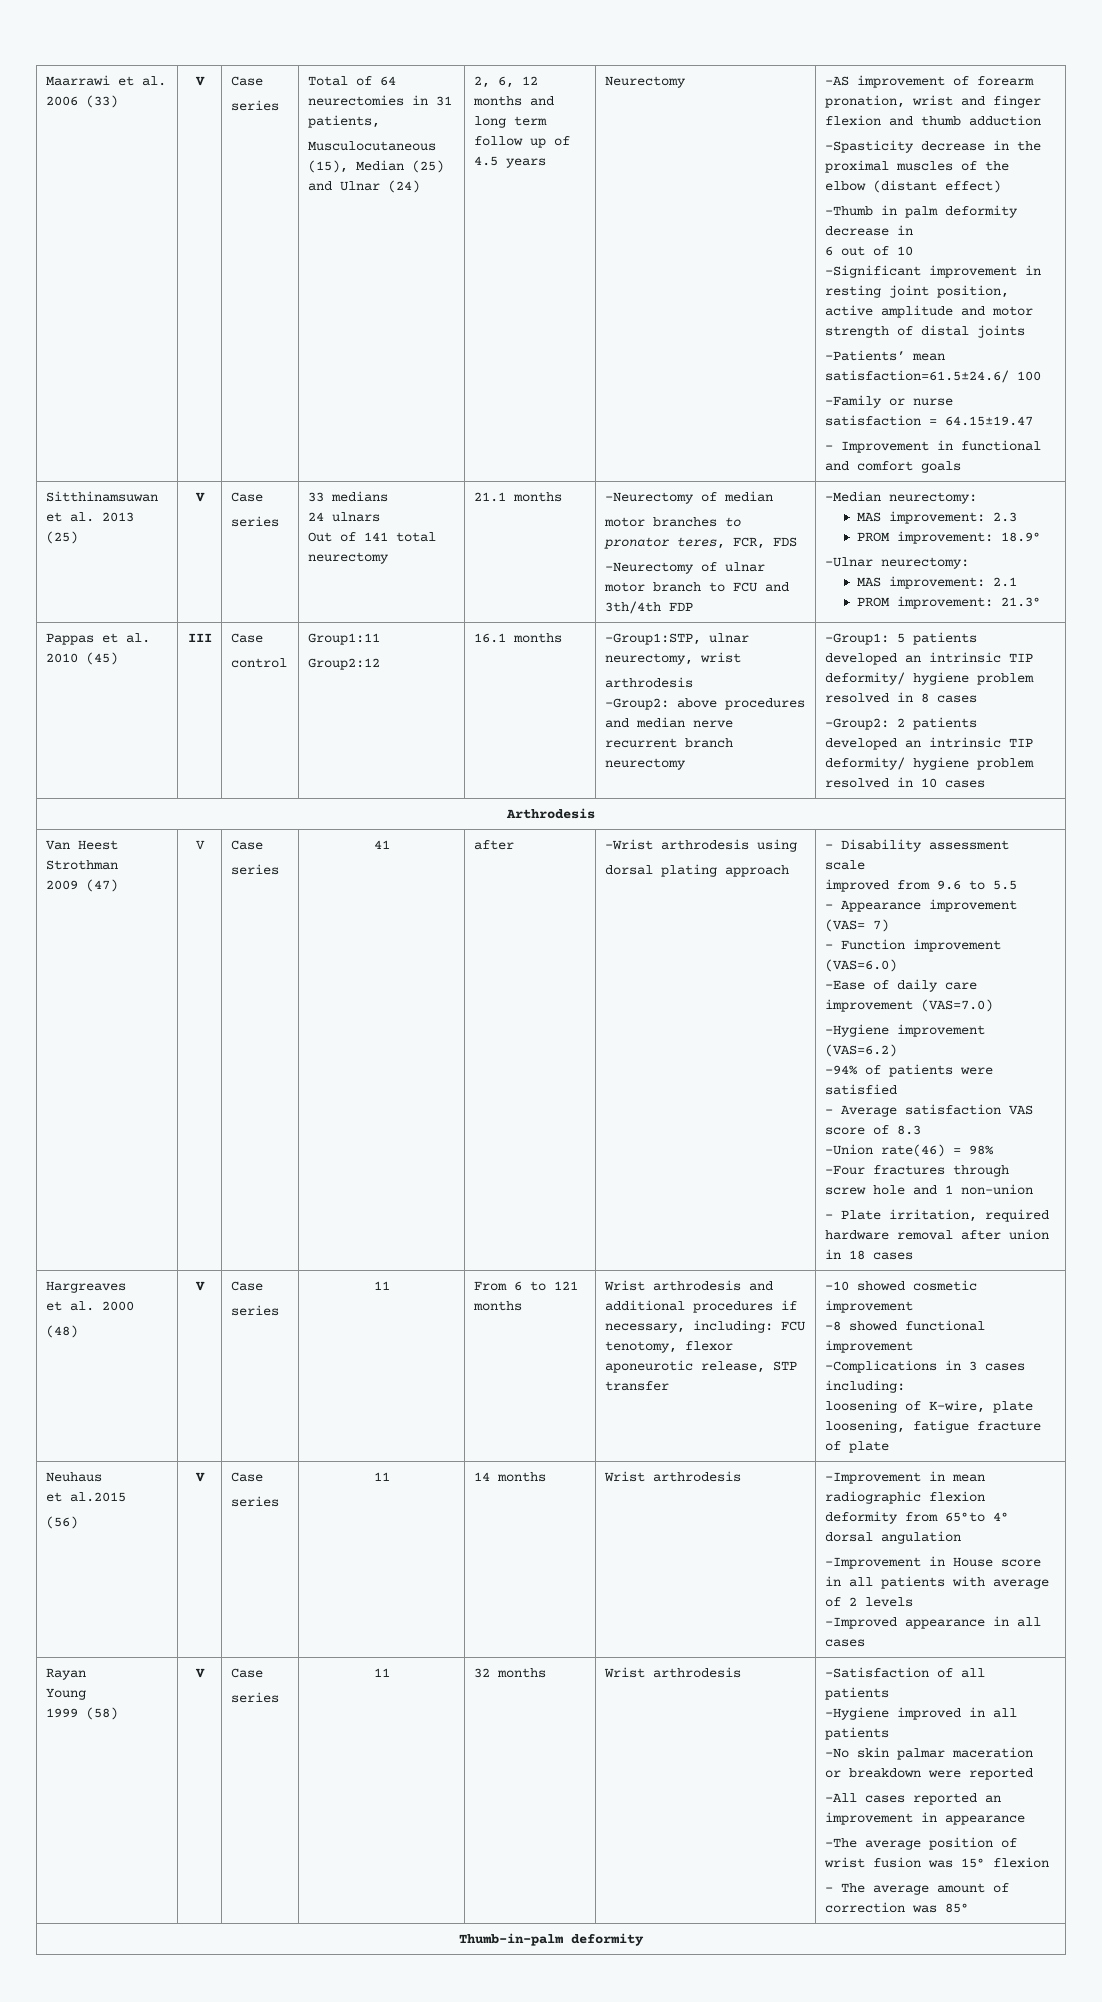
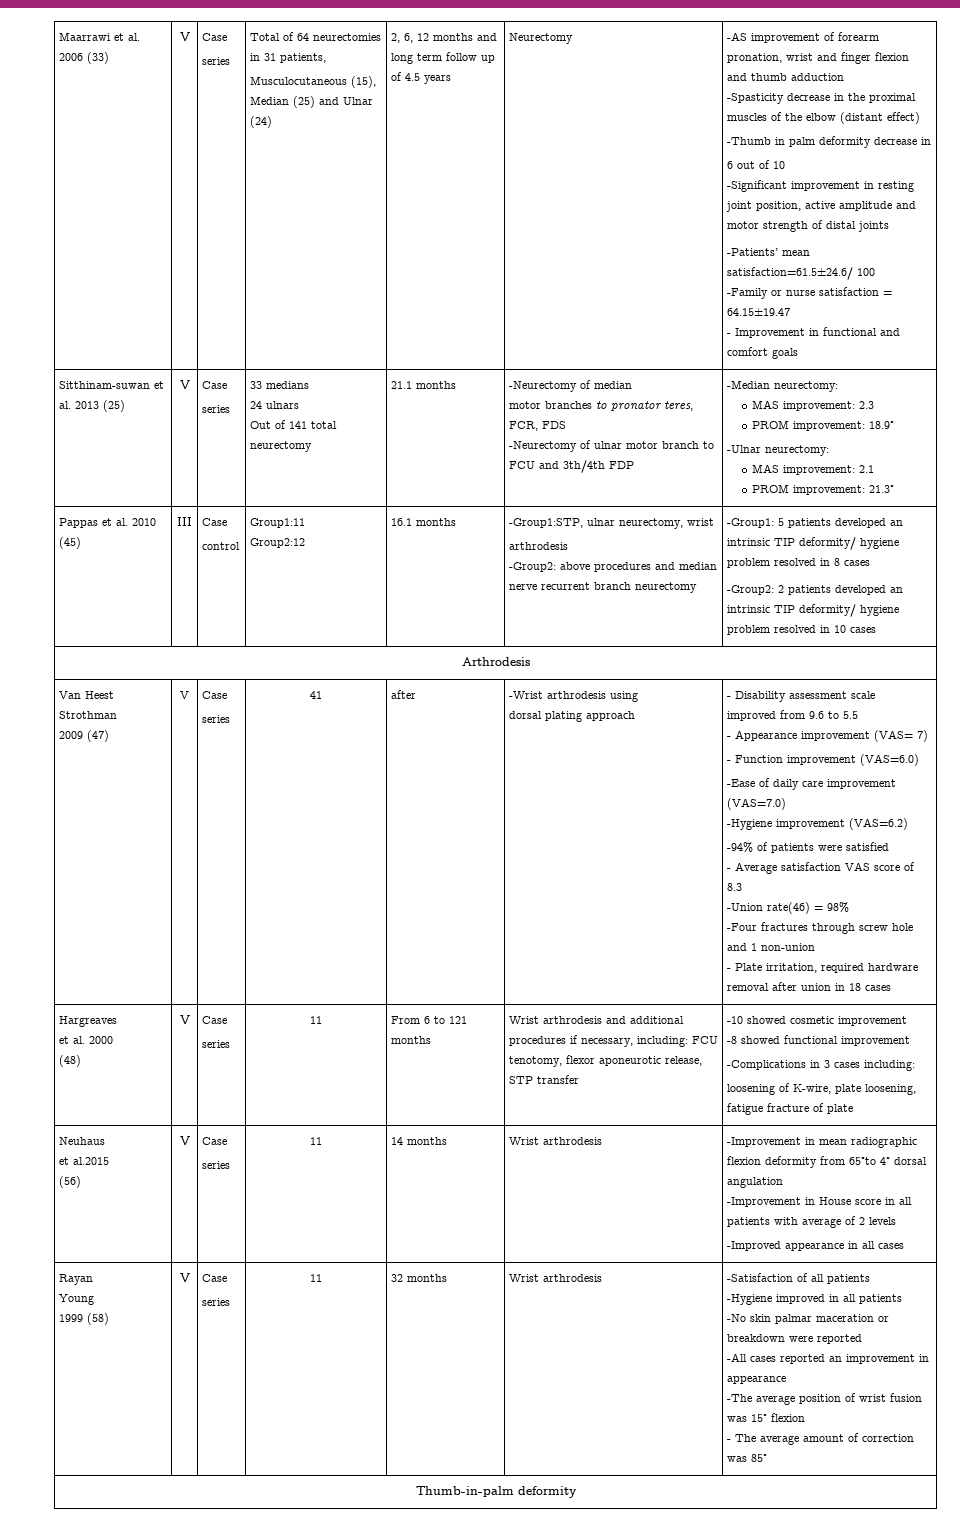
- Sitthinamsuwan et al. 2013 (25)
+ Sitthinam-suwan et al. 2013 (25)

